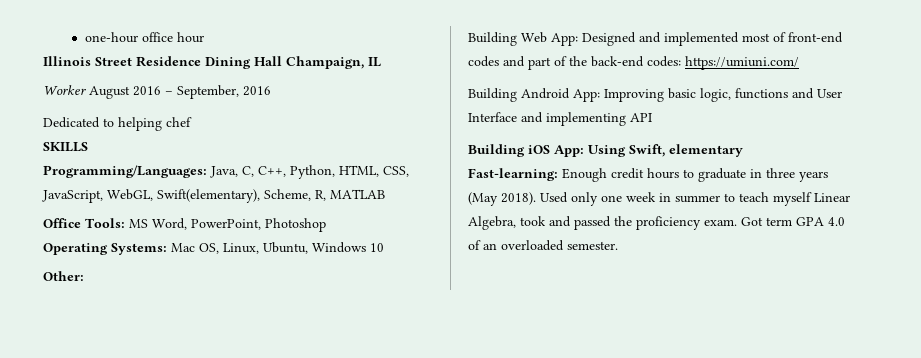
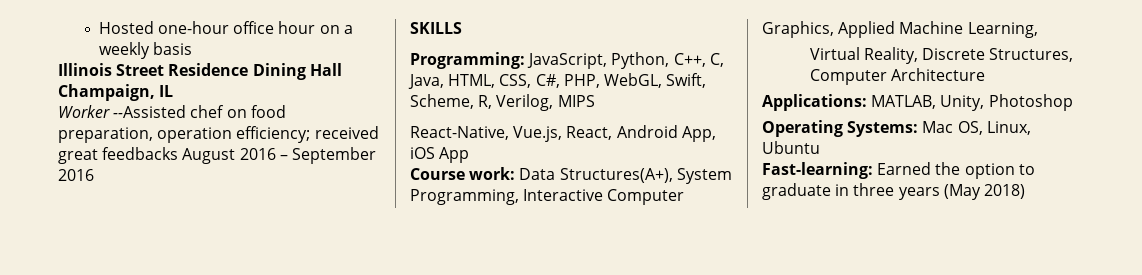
- one-hour office hour
+ Hosted one-hour office hour on a weekly basis
- Worker August 2016 – September, 2016
+ Worker --Assisted chef on food preparation, operation efficiency; received great feedbacks August 2016 – September 2016
- Dedicated to helping chef
  SKILLS
- Programming/Languages: Java, C, C++, Python, HTML, CSS, JavaScript, WebGL, Swift(elementary), Scheme, R, MATLAB
- Office Tools: MS Word, PowerPoint, Photoshop
+ Programming: JavaScript, Python, C++, C, Java, HTML, CSS, C#, PHP, WebGL, Swift, Scheme, R, Verilog, MIPS
+ React-Native, Vue.js, React, Android App, iOS App
+ Course work: Data Structures(A+), System Programming, Interactive Computer Graphics, Applied Machine Learning,
+ Virtual Reality, Discrete Structures, Computer Architecture
+ Applications: MATLAB, Unity, Photoshop
- Operating Systems: Mac OS, Linux, Ubuntu, Windows 10
- Other:
- Building Web App: Designed and implemented most of front-end codes and part of the back-end codes: https://umiuni.com/
- Building Android App: Improving basic logic, functions and User Interface and implementing API
- Building iOS App: Using Swift, elementary
- Fast-learning: Enough credit hours to graduate in three years (May 2018). Used only one week in summer to teach myself Linear Algebra, took and passed the proficiency exam. Got term GPA 4.0 of an overloaded semester.
+ Operating Systems: Mac OS, Linux, Ubuntu
+ Fast-learning: Earned the option to graduate in three years (May 2018)

